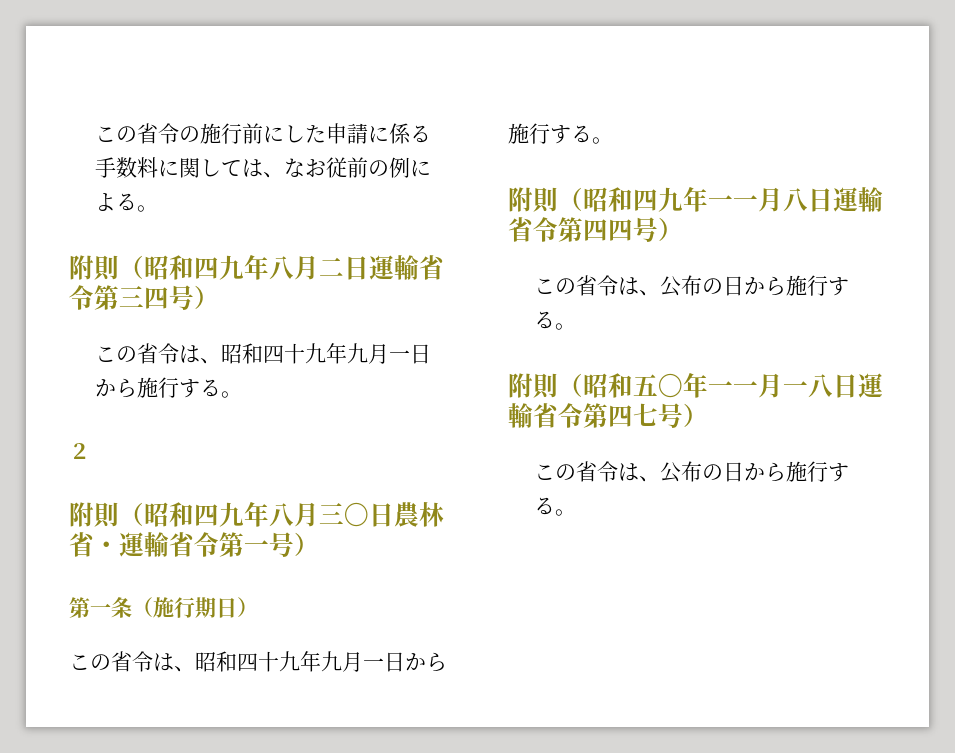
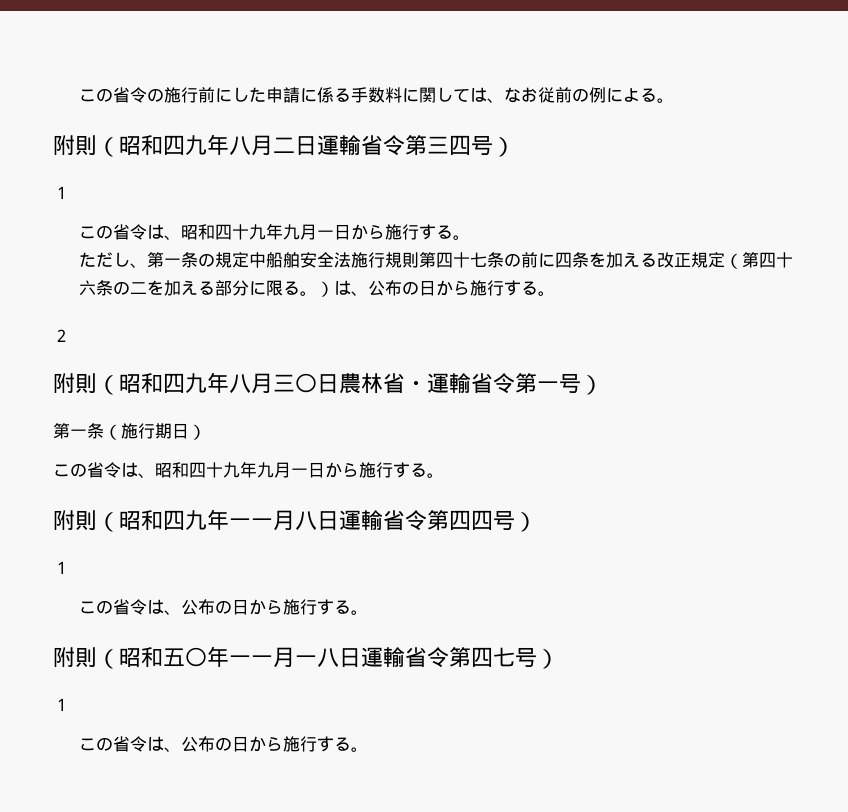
  附則（昭和四九年八月二日運輸省令第三四号）
+ １
+ ただし、第一条の規定中船舶安全法施行規則第四十七条の前に四条を加える改正規定（第四十六条の二を加える部分に限る。）は、公布の日から施行する。
  附則（昭和四九年一一月八日運輸省令第四四号）
+ １
  附則（昭和五〇年一一月一八日運輸省令第四七号）
+ １

